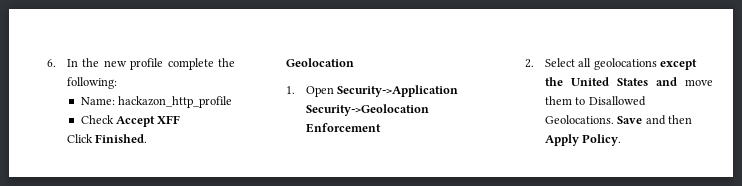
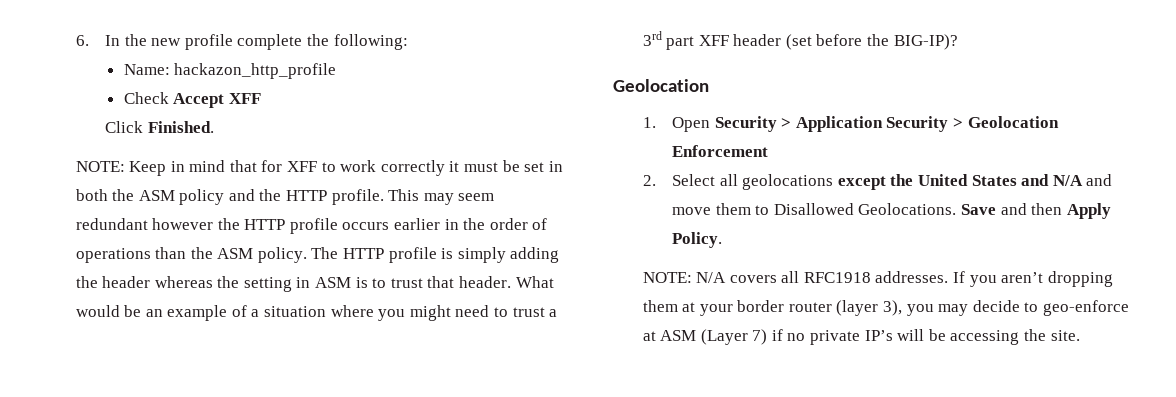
+ NOTE: Keep in mind that for XFF to work correctly it must be set in both the ASM policy and the HTTP profile. This may seem redundant however the HTTP profile occurs earlier in the order of operations than the ASM policy. The HTTP profile is simply adding the header whereas the setting in ASM is to trust that header. What would be an example of a situation where you might need to trust a 3rd part XFF header (set before the BIG-IP)?
  Geolocation
- 1. Open Security->Application Security->Geolocation Enforcement
+ 1. Open Security > Application Security > Geolocation Enforcement
- 2. Select all geolocations except the United States and move them to Disallowed Geolocations.
+ 2. Select all geolocations except the United States and N/A and move them to Disallowed Geolocations.
+ NOTE: N/A covers all RFC1918 addresses. If you aren’t dropping them at your border router (layer 3), you may decide to geo-enforce at ASM (Layer 7) if no private IP’s will be accessing the site.

